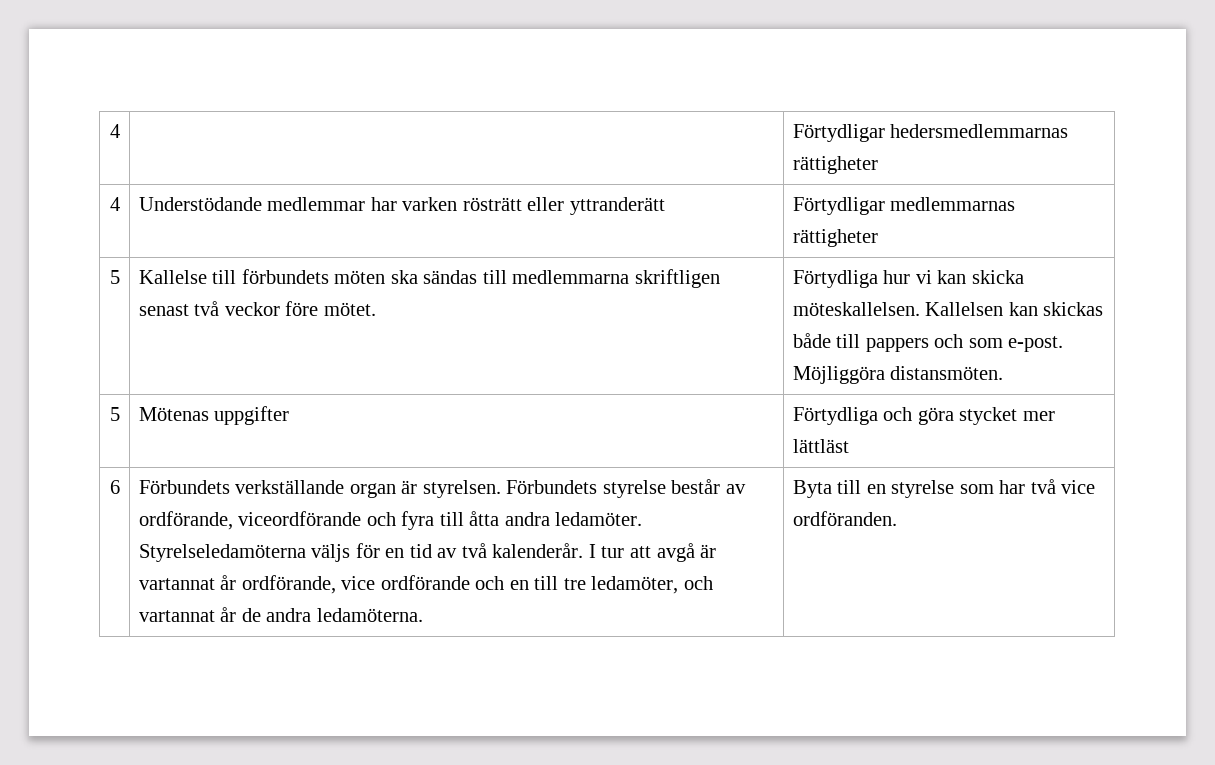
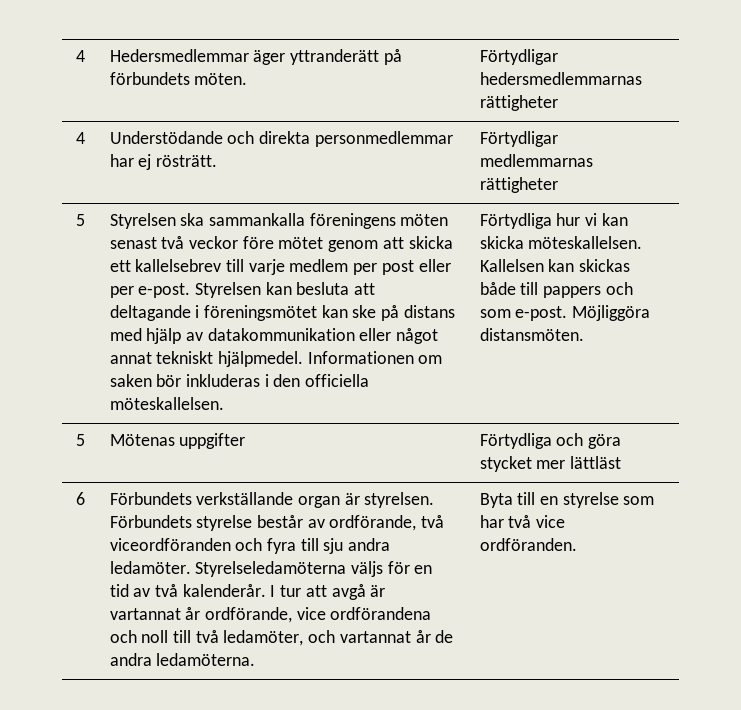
- 4 | | Förtydligar hedersmedlemmarnas rättigheter
+ 4 | Hedersmedlemmar äger yttranderätt på förbundets möten. | Förtydligar hedersmedlemmarnas rättigheter
- 4 | Understödande medlemmar har varken rösträtt eller yttranderätt | Förtydligar medlemmarnas rättigheter
- 5 | Kallelse till förbundets möten ska sändas till medlemmarna skriftligen senast två veckor före mötet. | Förtydliga hur vi kan skicka möteskallelsen. Kallelsen kan skickas både till pappers och som e-post. Möjliggöra distansmöten.
+ 4 | Understödande och direkta personmedlemmar har ej rösträtt. | Förtydligar medlemmarnas rättigheter
+ 5 | Styrelsen ska sammankalla föreningens möten senast två veckor före mötet genom att skicka ett kallelsebrev till varje medlem per post eller per e-post. Styrelsen kan besluta att deltagande i föreningsmötet kan ske på distans med hjälp av datakommunikation eller något annat tekniskt hjälpmedel. Informationen om saken bör inkluderas i den officiella möteskallelsen. | Förtydliga hur vi kan skicka möteskallelsen. Kallelsen kan skickas både till pappers och som e-post. Möjliggöra distansmöten.
- Förbundets styrelse består av ordförande, viceordförande och fyra till åtta andra ledamöter.
+ Förbundets styrelse består av ordförande, två viceordföranden och fyra till sju andra ledamöter.
- I tur att avgå är vartannat år ordförande, vice ordförande och en till tre ledamöter, och vartannat år de andra ledamöterna.
+ I tur att avgå är vartannat år ordförande, vice ordförandena och noll till två ledamöter, och vartannat år de andra ledamöterna.

